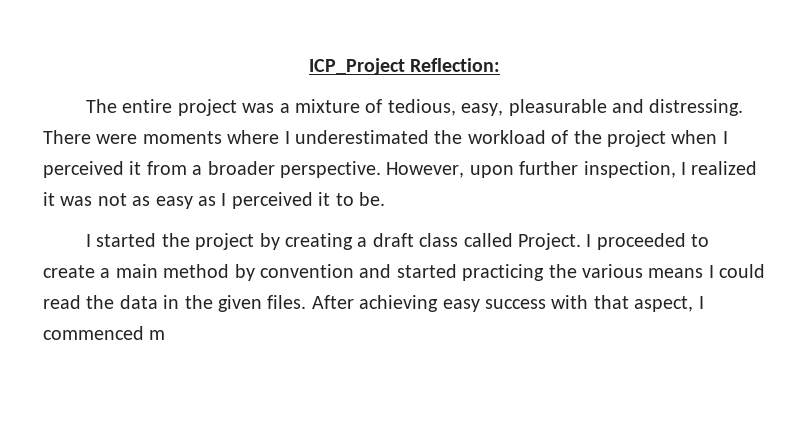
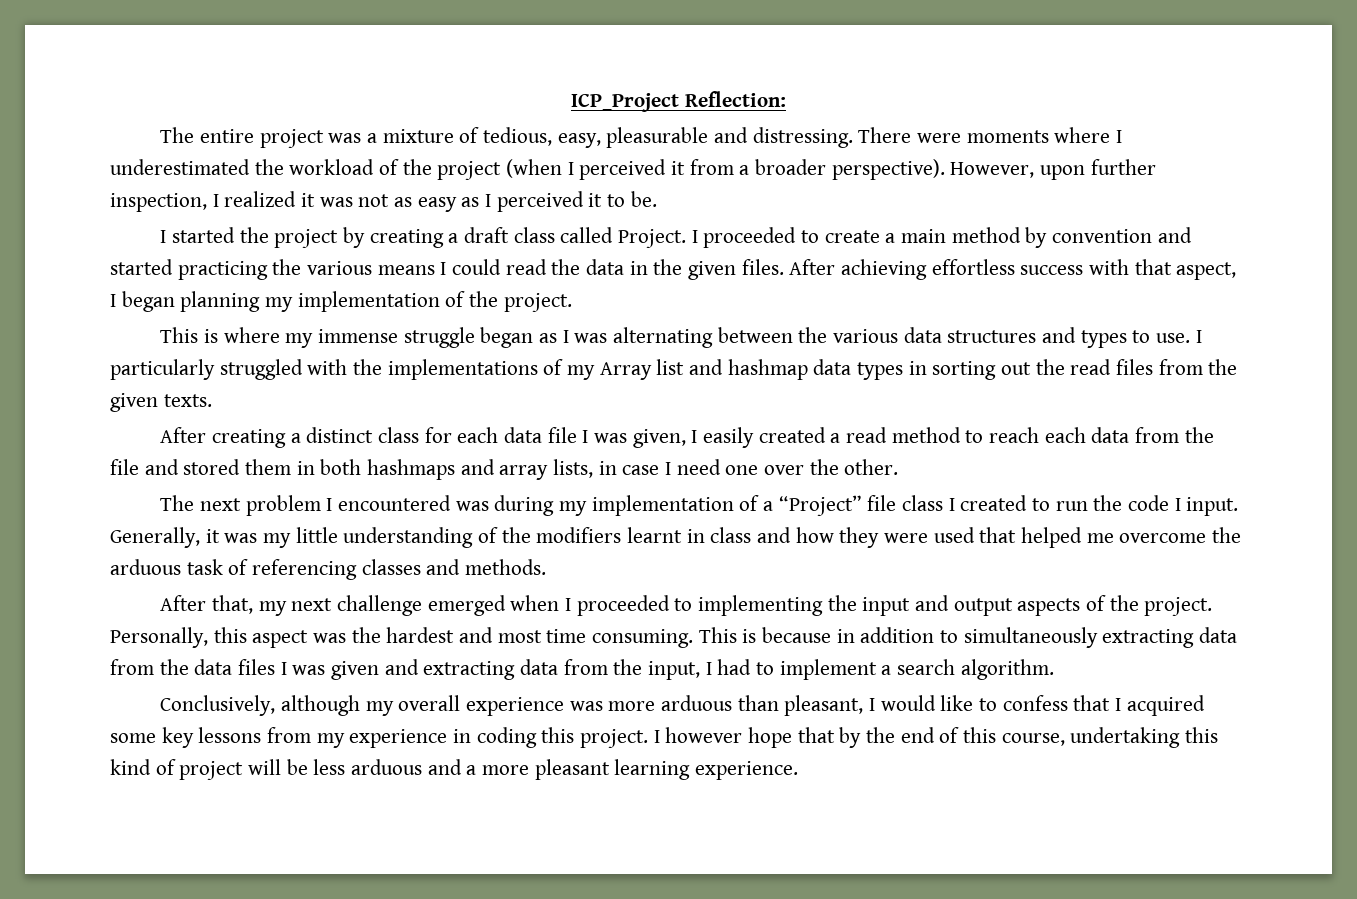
- There were moments where I underestimated the workload of the project when I perceived it from a broader perspective.
+ There were moments where I underestimated the workload of the project (when I perceived it from a broader perspective).
- After achieving easy success with that aspect, I commenced m
+ After achieving effortless success with that aspect, I began planning my implementation of the project.
+ This is where my immense struggle began as I was alternating between the various data structures and types to use. I particularly struggled with the implementations of my Array list and hashmap data types in sorting out the read files from the given texts.
+ After creating a distinct class for each data file I was given, I easily created a read method to reach each data from the file and stored them in both hashmaps and array lists, in case I need one over the other.
+ The next problem I encountered was during my implementation of a “Project” file class I created to run the code I input. Generally, it was my little understanding of the modifiers learnt in class and how they were used that helped me overcome the arduous task of referencing classes and methods.
+ After that, my next challenge emerged when I proceeded to implementing the input and output aspects of the project. Personally, this aspect was the hardest and most time consuming. This is because in addition to simultaneously extracting data from the data files I was given and extracting data from the input, I had to implement a search algorithm.
+ Conclusively, although my overall experience was more arduous than pleasant, I would like to confess that I acquired some key lessons from my experience in coding this project. I however hope that by the end of this course, undertaking this kind of project will be less arduous and a more pleasant learning experience.

